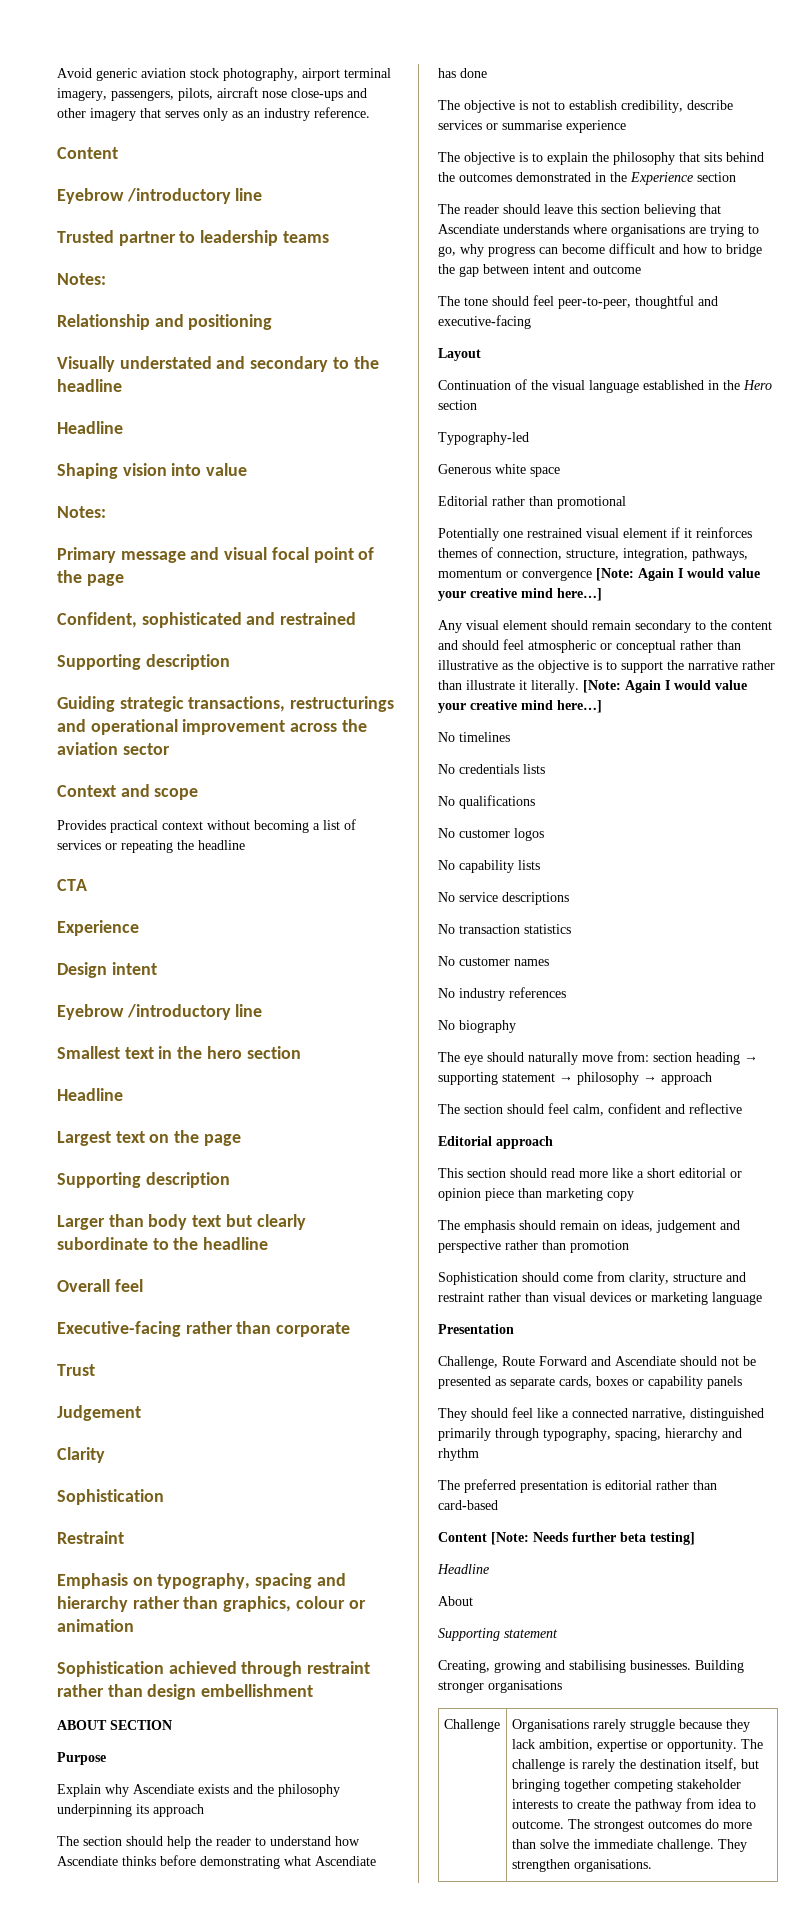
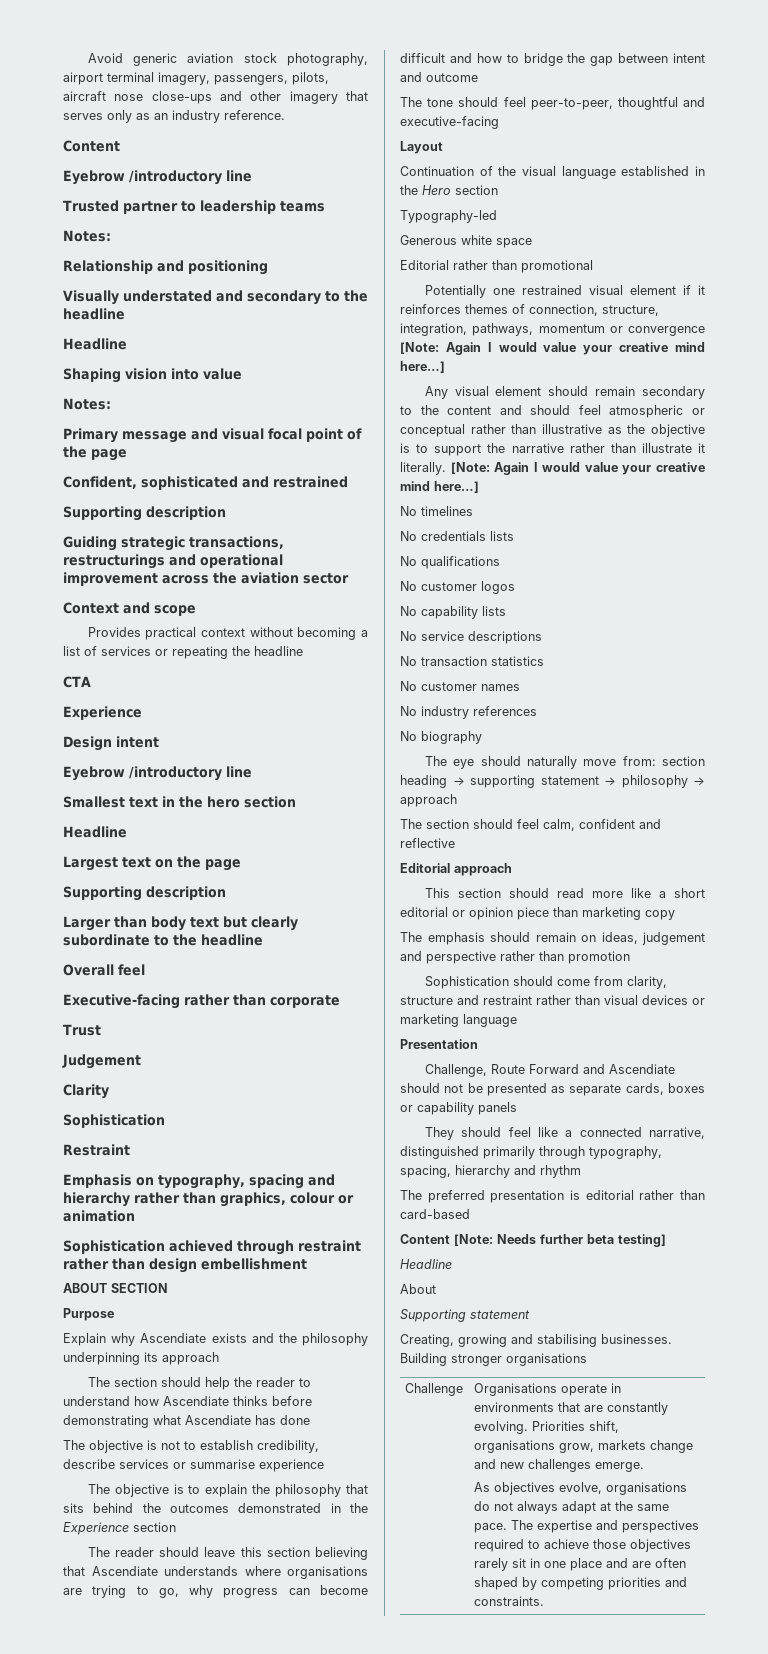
- Organisations rarely struggle because they lack ambition, expertise or opportunity. The challenge is rarely the destination itself, but bringing together competing stakeholder interests to create the pathway from idea to outcome. The strongest outcomes do more than solve the immediate challenge. They strengthen organisations.
+ Organisations operate in environments that are constantly evolving. Priorities shift, organisations grow, markets change and new challenges emerge.
+ As objectives evolve, organisations do not always adapt at the same pace. The expertise and perspectives required to achieve those objectives rarely sit in one place and are often shaped by competing priorities and constraints.

